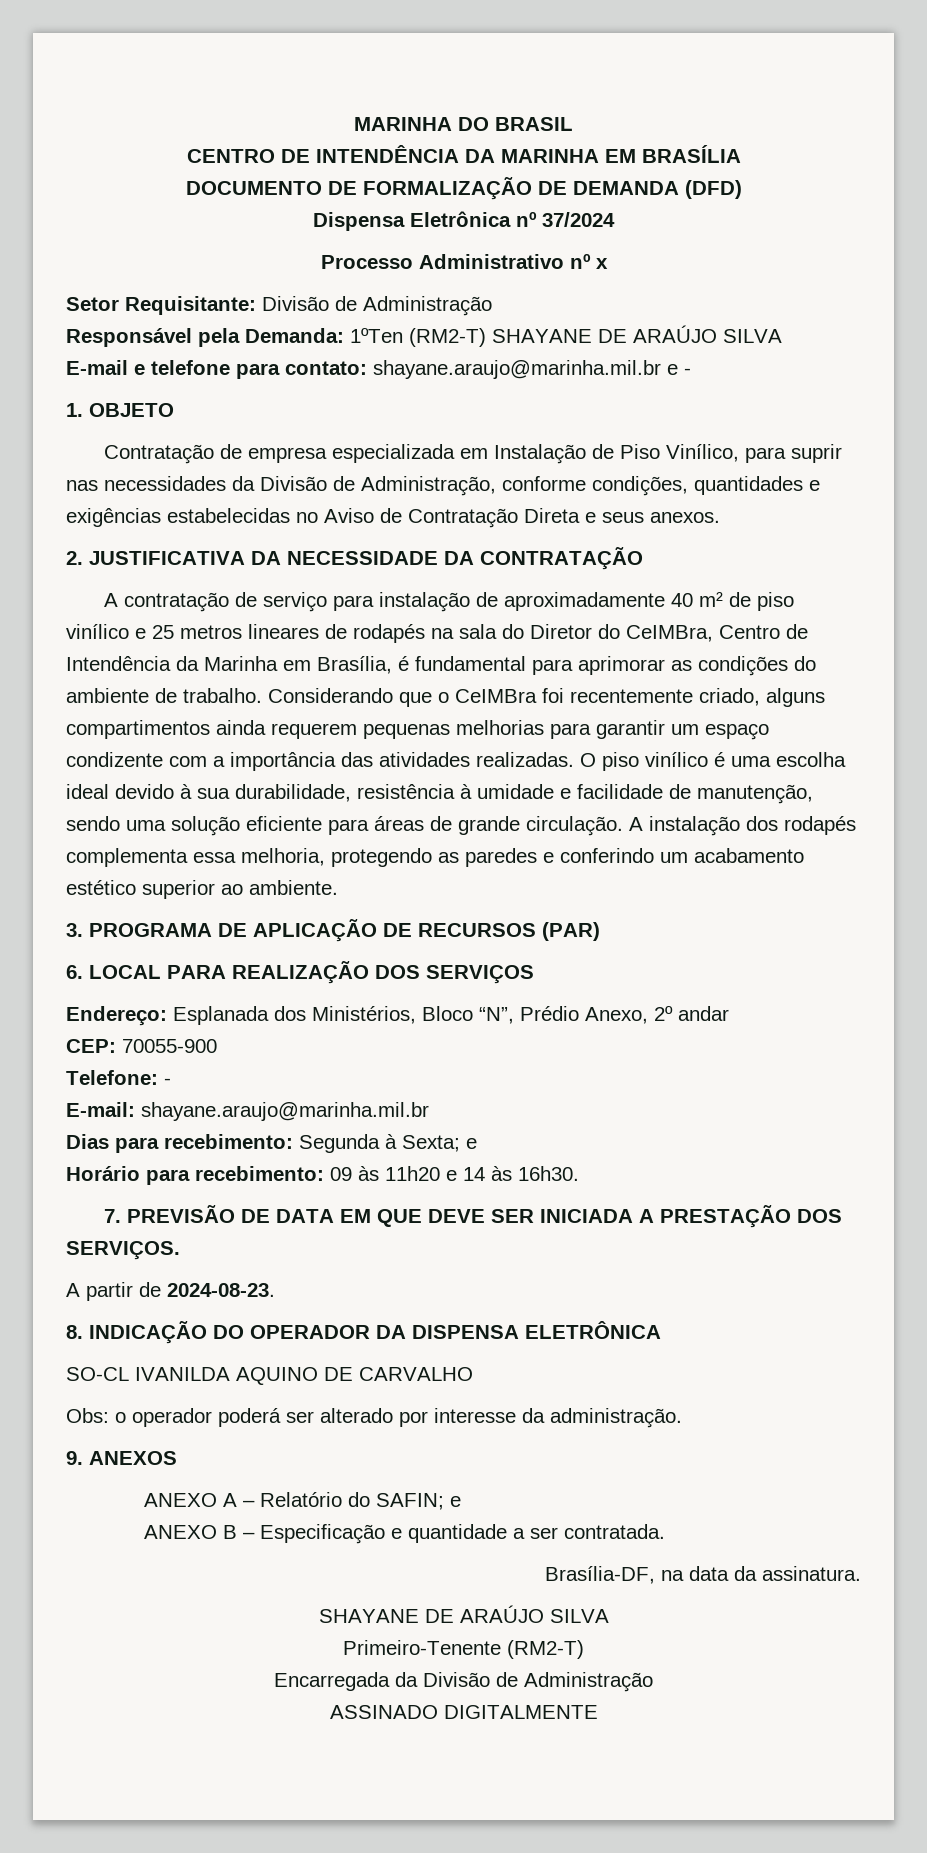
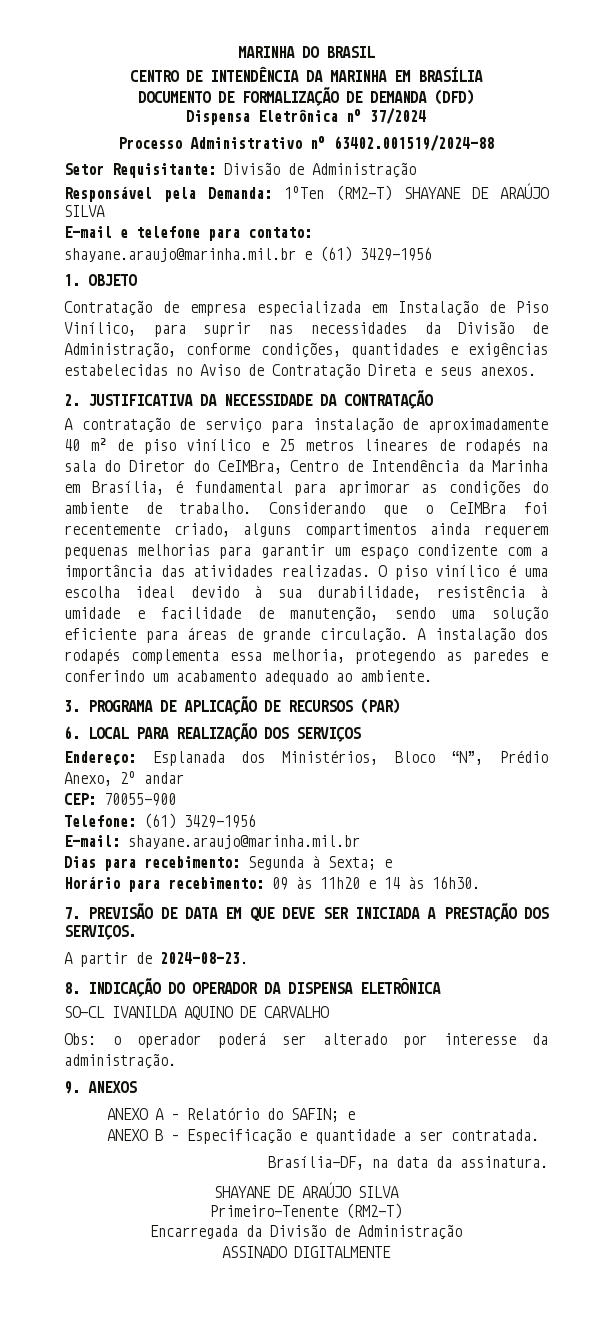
- Processo Administrativo nº x
+ Processo Administrativo nº 63402.001519/2024-88
- E-mail e telefone para contato: shayane.araujo@marinha.mil.br e -
+ E-mail e telefone para contato: shayane.araujo@marinha.mil.br e (61) 3429-1956
- A instalação dos rodapés complementa essa melhoria, protegendo as paredes e conferindo um acabamento estético superior ao ambiente.
+ A instalação dos rodapés complementa essa melhoria, protegendo as paredes e conferindo um acabamento adequado ao ambiente.
- Telefone: -
+ Telefone: (61) 3429-1956

